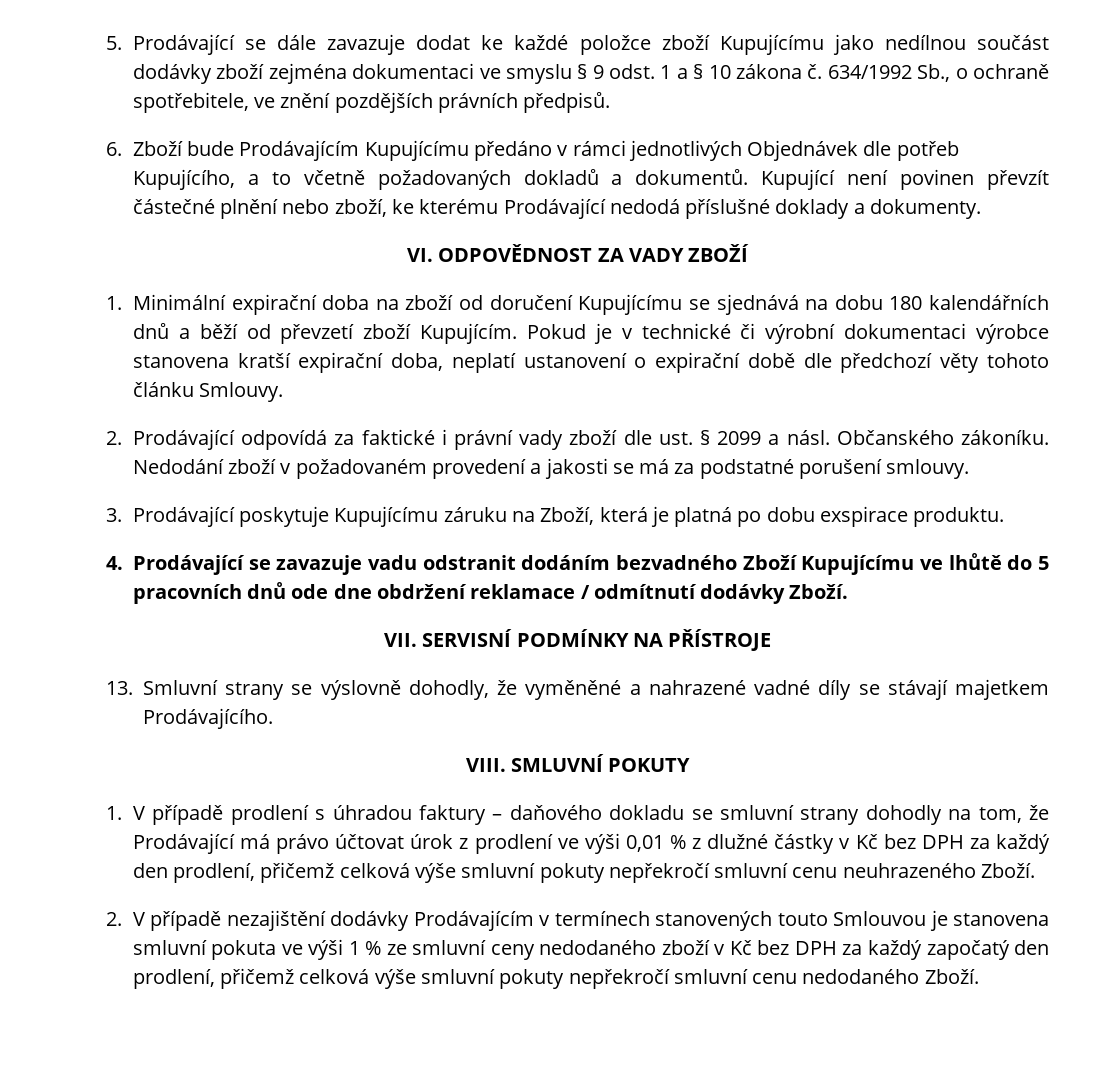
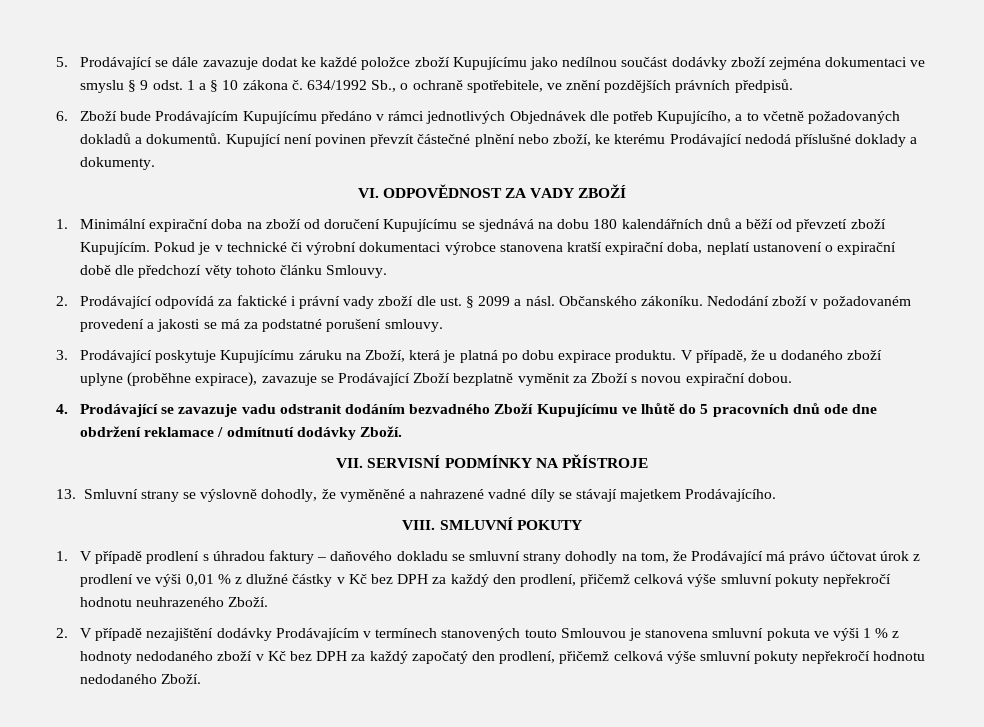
- 3. Prodávající poskytuje Kupujícímu záruku na Zboží, která je platná po dobu exspirace produktu.
+ 3. Prodávající poskytuje Kupujícímu záruku na Zboží, která je platná po dobu expirace produktu. V případě, že u dodaného zboží uplyne (proběhne expirace), zavazuje se Prodávající Zboží bezplatně vyměnit za Zboží s novou expirační dobou.
- 1. V případě prodlení s úhradou faktury – daňového dokladu se smluvní strany dohodly na tom, že Prodávající má právo účtovat úrok z prodlení ve výši 0,01 % z dlužné částky v Kč bez DPH za každý den prodlení, přičemž celková výše smluvní pokuty nepřekročí smluvní cenu neuhrazeného Zboží.
+ 1. V případě prodlení s úhradou faktury – daňového dokladu se smluvní strany dohodly na tom, že Prodávající má právo účtovat úrok z prodlení ve výši 0,01 % z dlužné částky v Kč bez DPH za každý den prodlení, přičemž celková výše smluvní pokuty nepřekročí hodnotu neuhrazeného Zboží.
- 2. V případě nezajištění dodávky Prodávajícím v termínech stanovených touto Smlouvou je stanovena smluvní pokuta ve výši 1 % ze smluvní ceny nedodaného zboží v Kč bez DPH za každý započatý den prodlení, přičemž celková výše smluvní pokuty nepřekročí smluvní cenu nedodaného Zboží.
+ 2. V případě nezajištění dodávky Prodávajícím v termínech stanovených touto Smlouvou je stanovena smluvní pokuta ve výši 1 % z hodnoty nedodaného zboží v Kč bez DPH za každý započatý den prodlení, přičemž celková výše smluvní pokuty nepřekročí hodnotu nedodaného Zboží.

